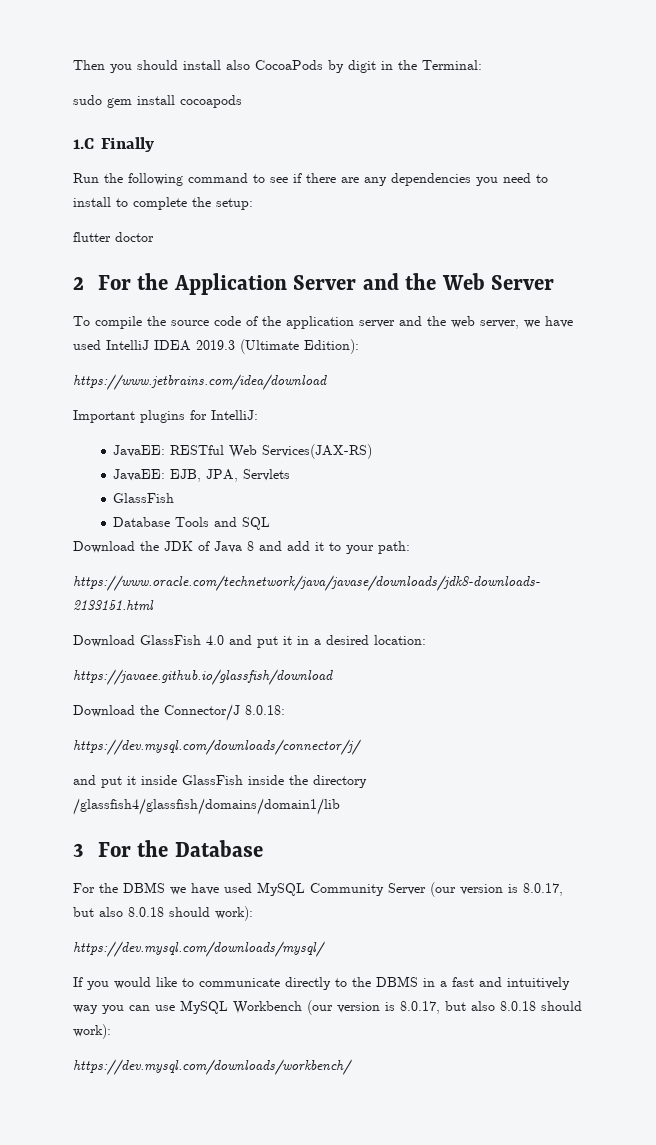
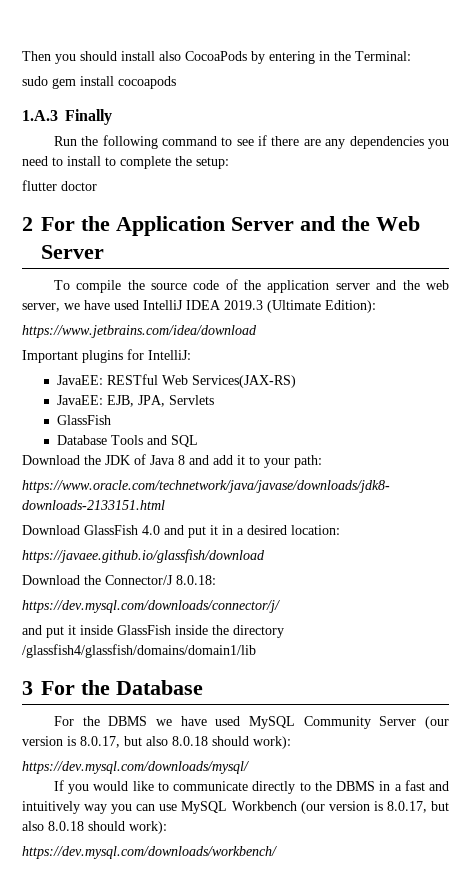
- Then you should install also CocoaPods by digit in the Terminal:
+ Then you should install also CocoaPods by entering in the Terminal:
- 1.C Finally
+ 1.A.3 Finally

